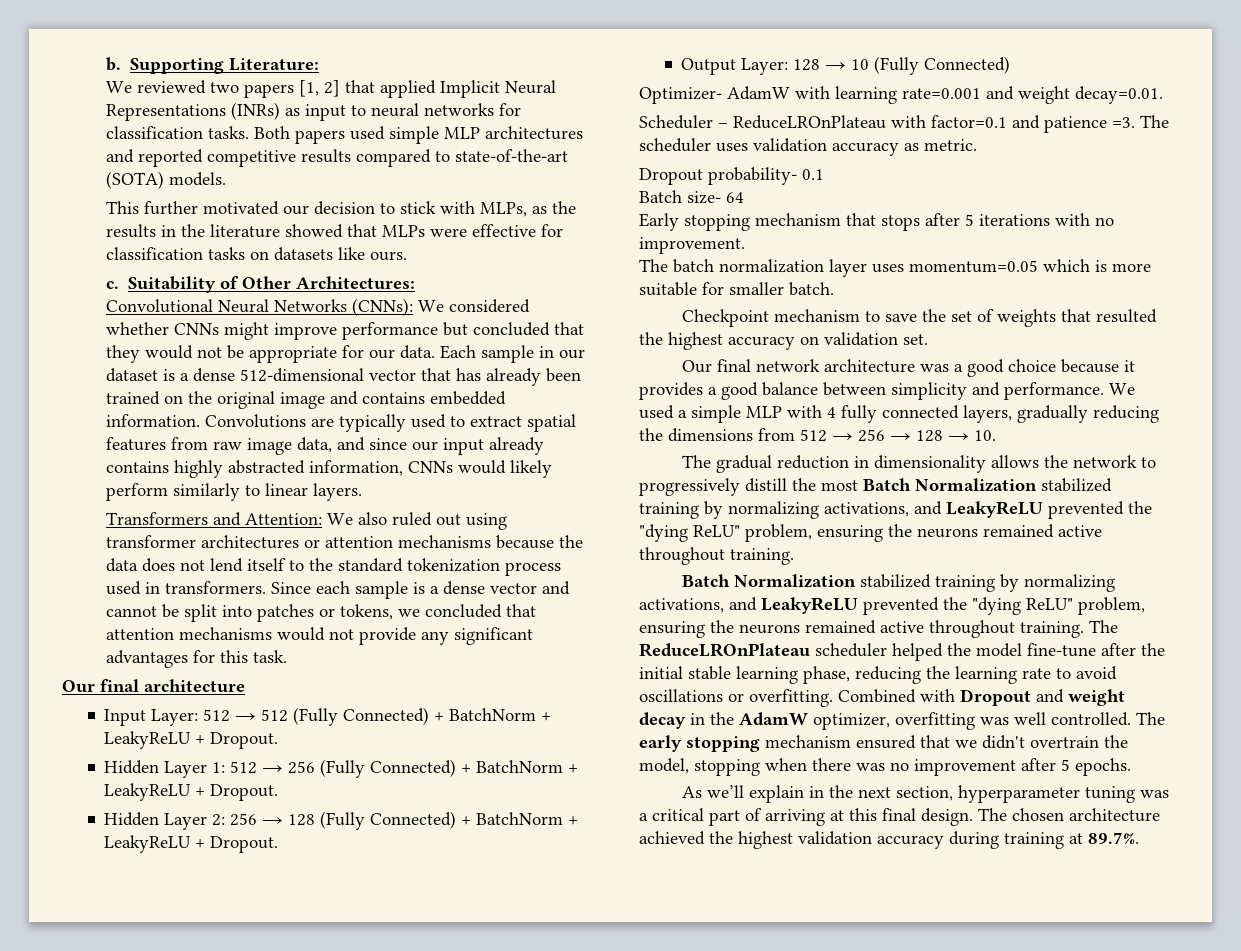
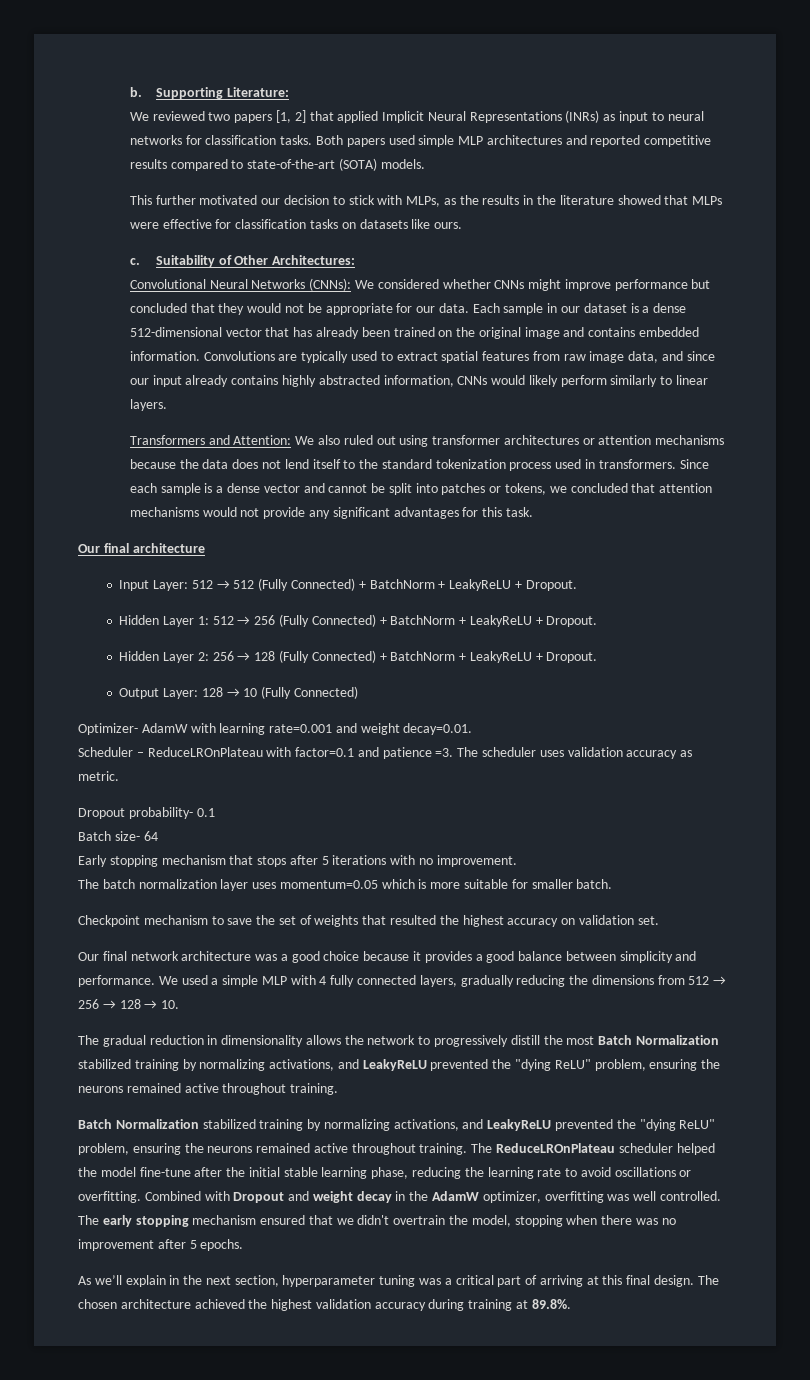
- The chosen architecture achieved the highest validation accuracy during training at 89.7%.
+ The chosen architecture achieved the highest validation accuracy during training at 89.8%.

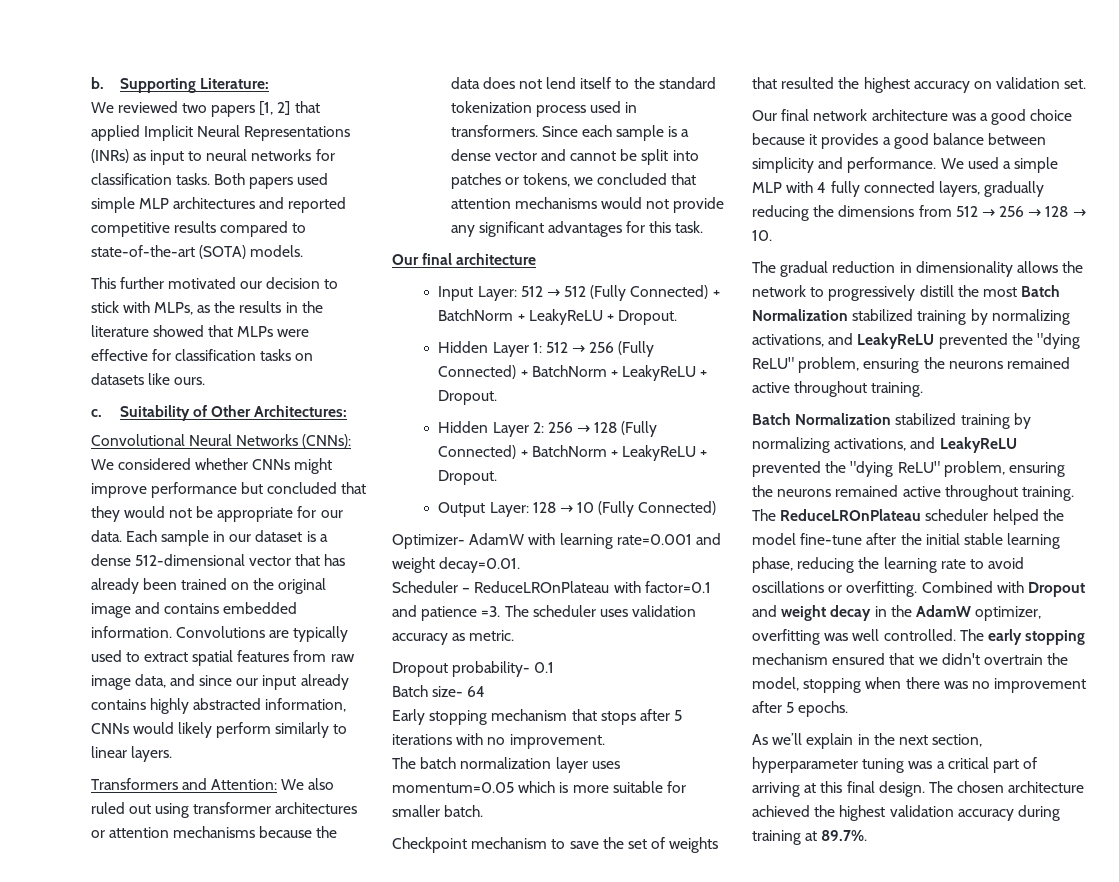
- The chosen architecture achieved the highest validation accuracy during training at 89.8%.
+ The chosen architecture achieved the highest validation accuracy during training at 89.7%.

